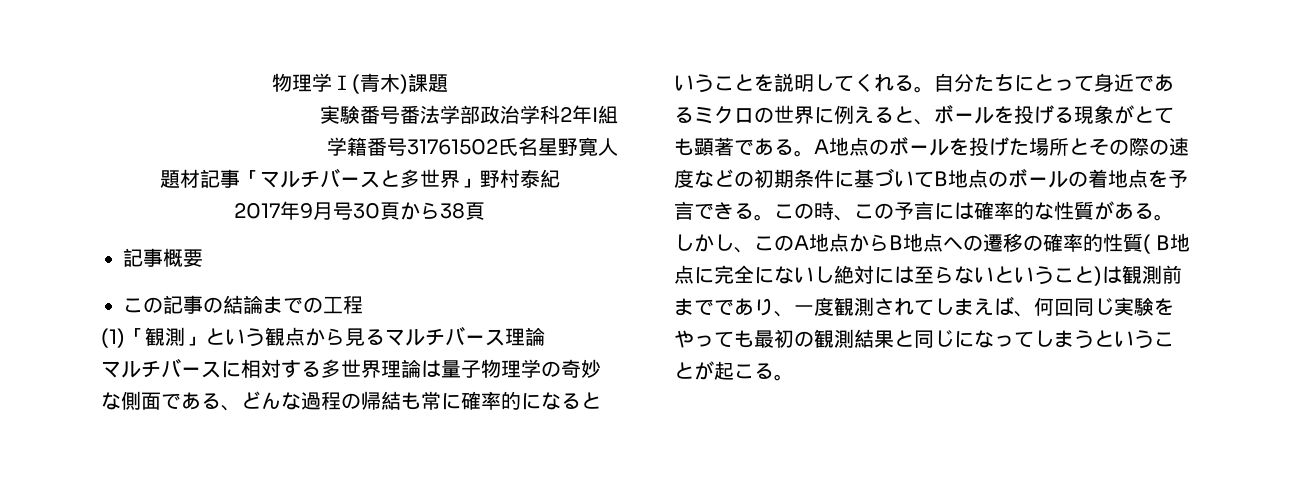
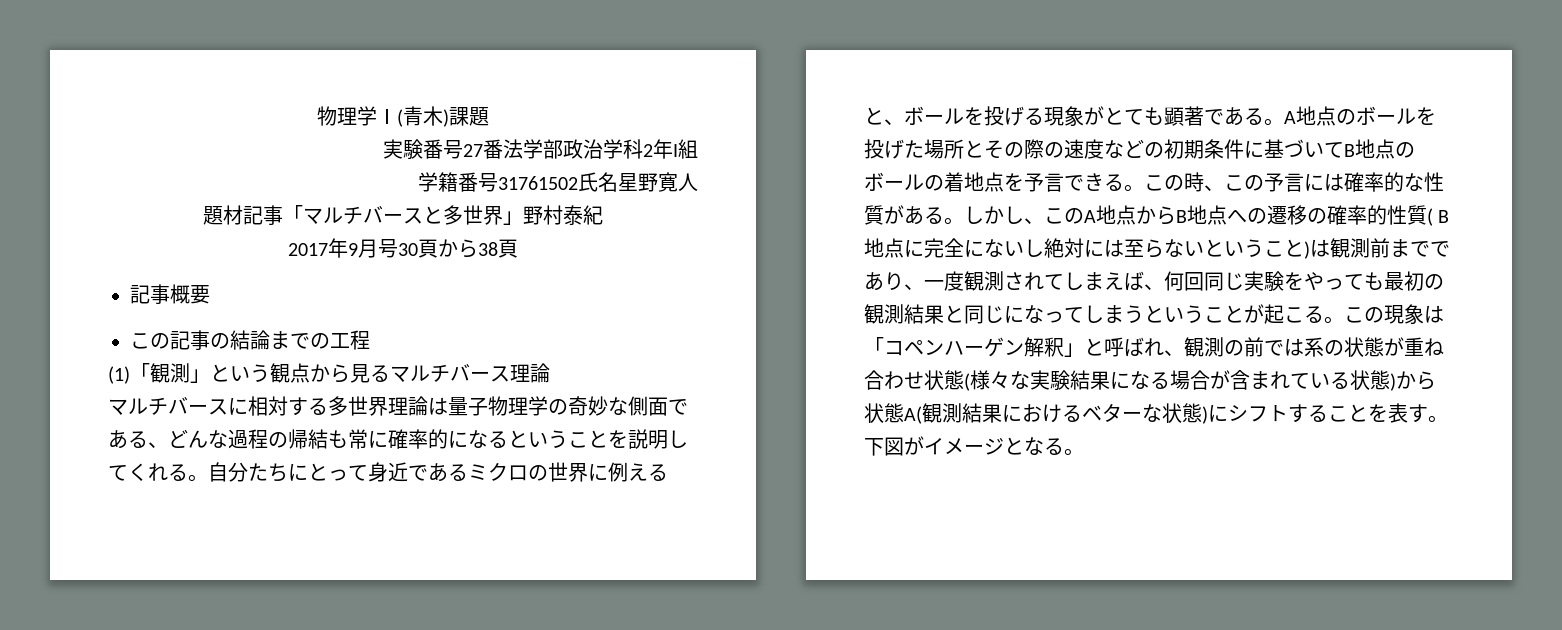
- 実験番号番法学部政治学科2年I組
+ 実験番号27番法学部政治学科2年I組
+ この現象は「コペンハーゲン解釈」と呼ばれ、観測の前では系の状態が重ね合わせ状態(様々な実験結果になる場合が含まれている状態)から状態A(観測結果におけるベターな状態)にシフトすることを表す。下図がイメージとなる。

